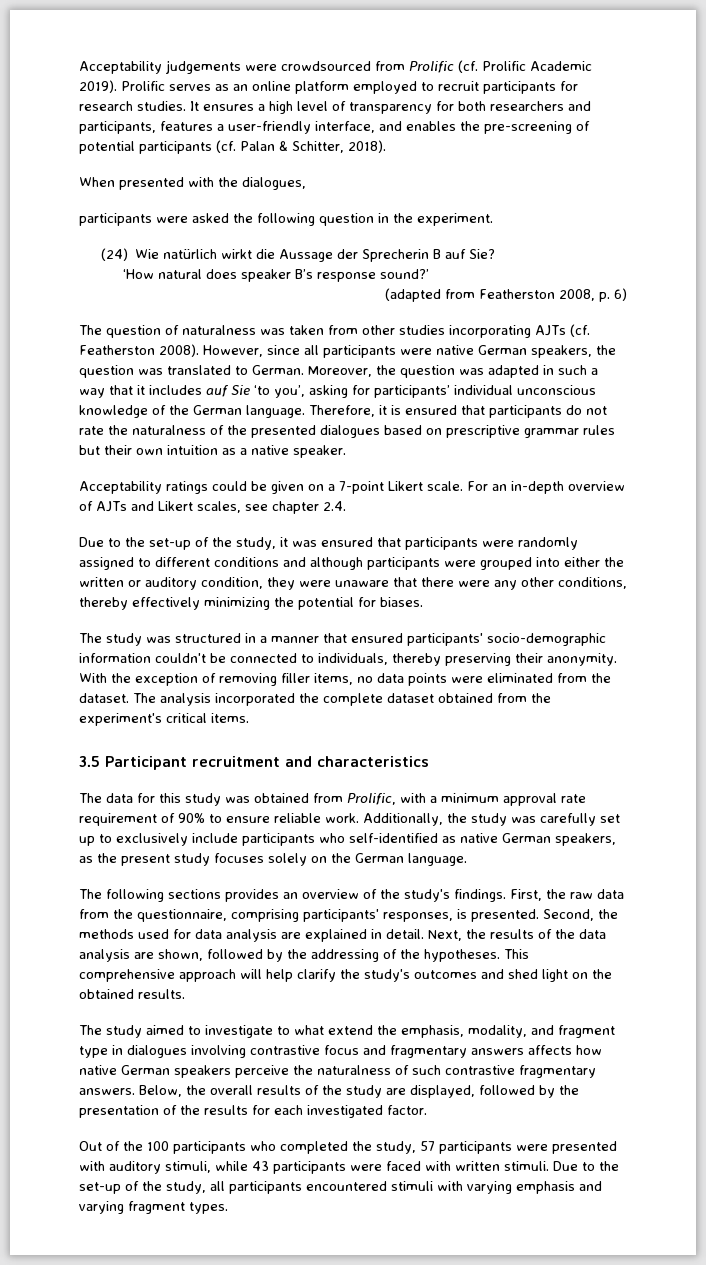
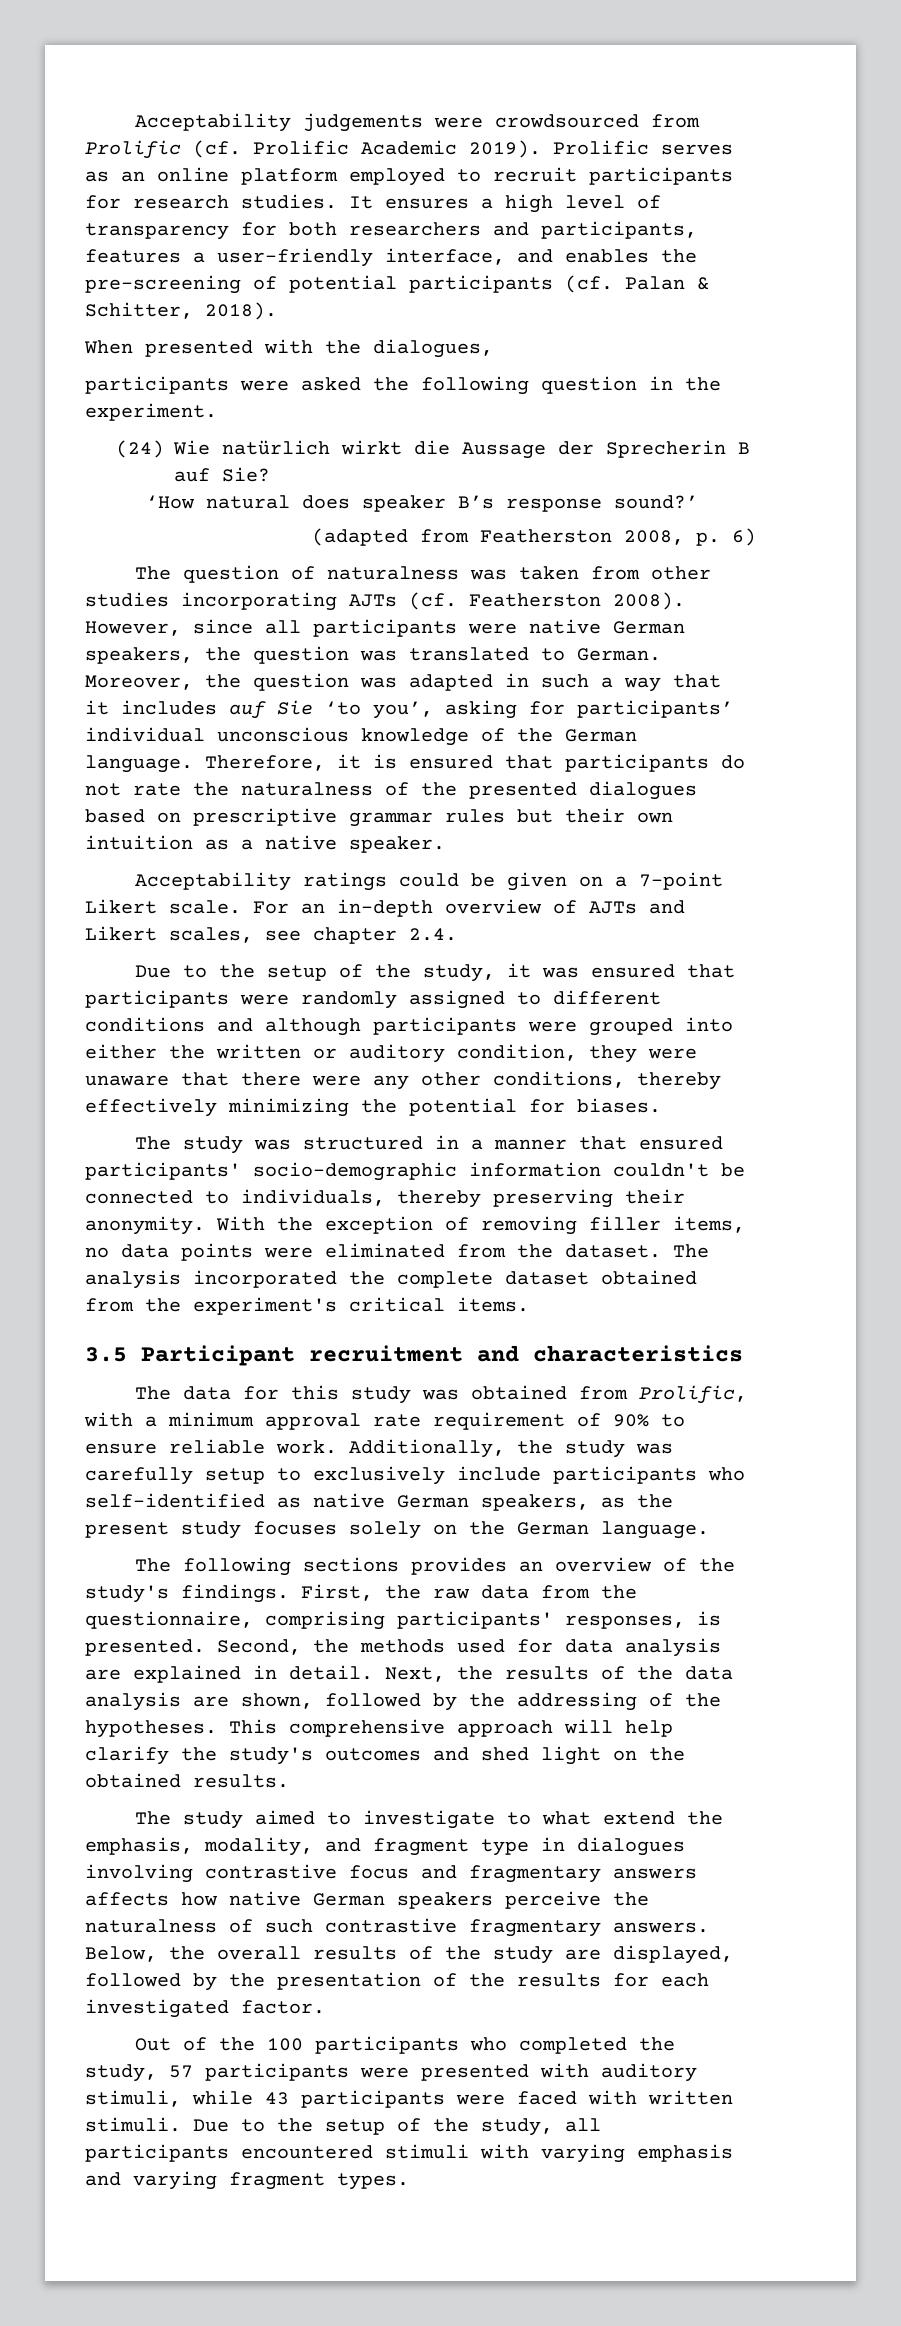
- Due to the set-up of the study, it was ensured that participants were randomly assigned to different conditions and although participants were grouped into either the written or auditory condition, they were unaware that there were any other conditions, thereby effectively minimizing the potential for biases.
+ Due to the setup of the study, it was ensured that participants were randomly assigned to different conditions and although participants were grouped into either the written or auditory condition, they were unaware that there were any other conditions, thereby effectively minimizing the potential for biases.
- Additionally, the study was carefully set up to exclusively include participants who self-identified as native German speakers, as the present study focuses solely on the German language.
+ Additionally, the study was carefully setup to exclusively include participants who self-identified as native German speakers, as the present study focuses solely on the German language.
- Due to the set-up of the study, all participants encountered stimuli with varying emphasis and varying fragment types.
+ Due to the setup of the study, all participants encountered stimuli with varying emphasis and varying fragment types.

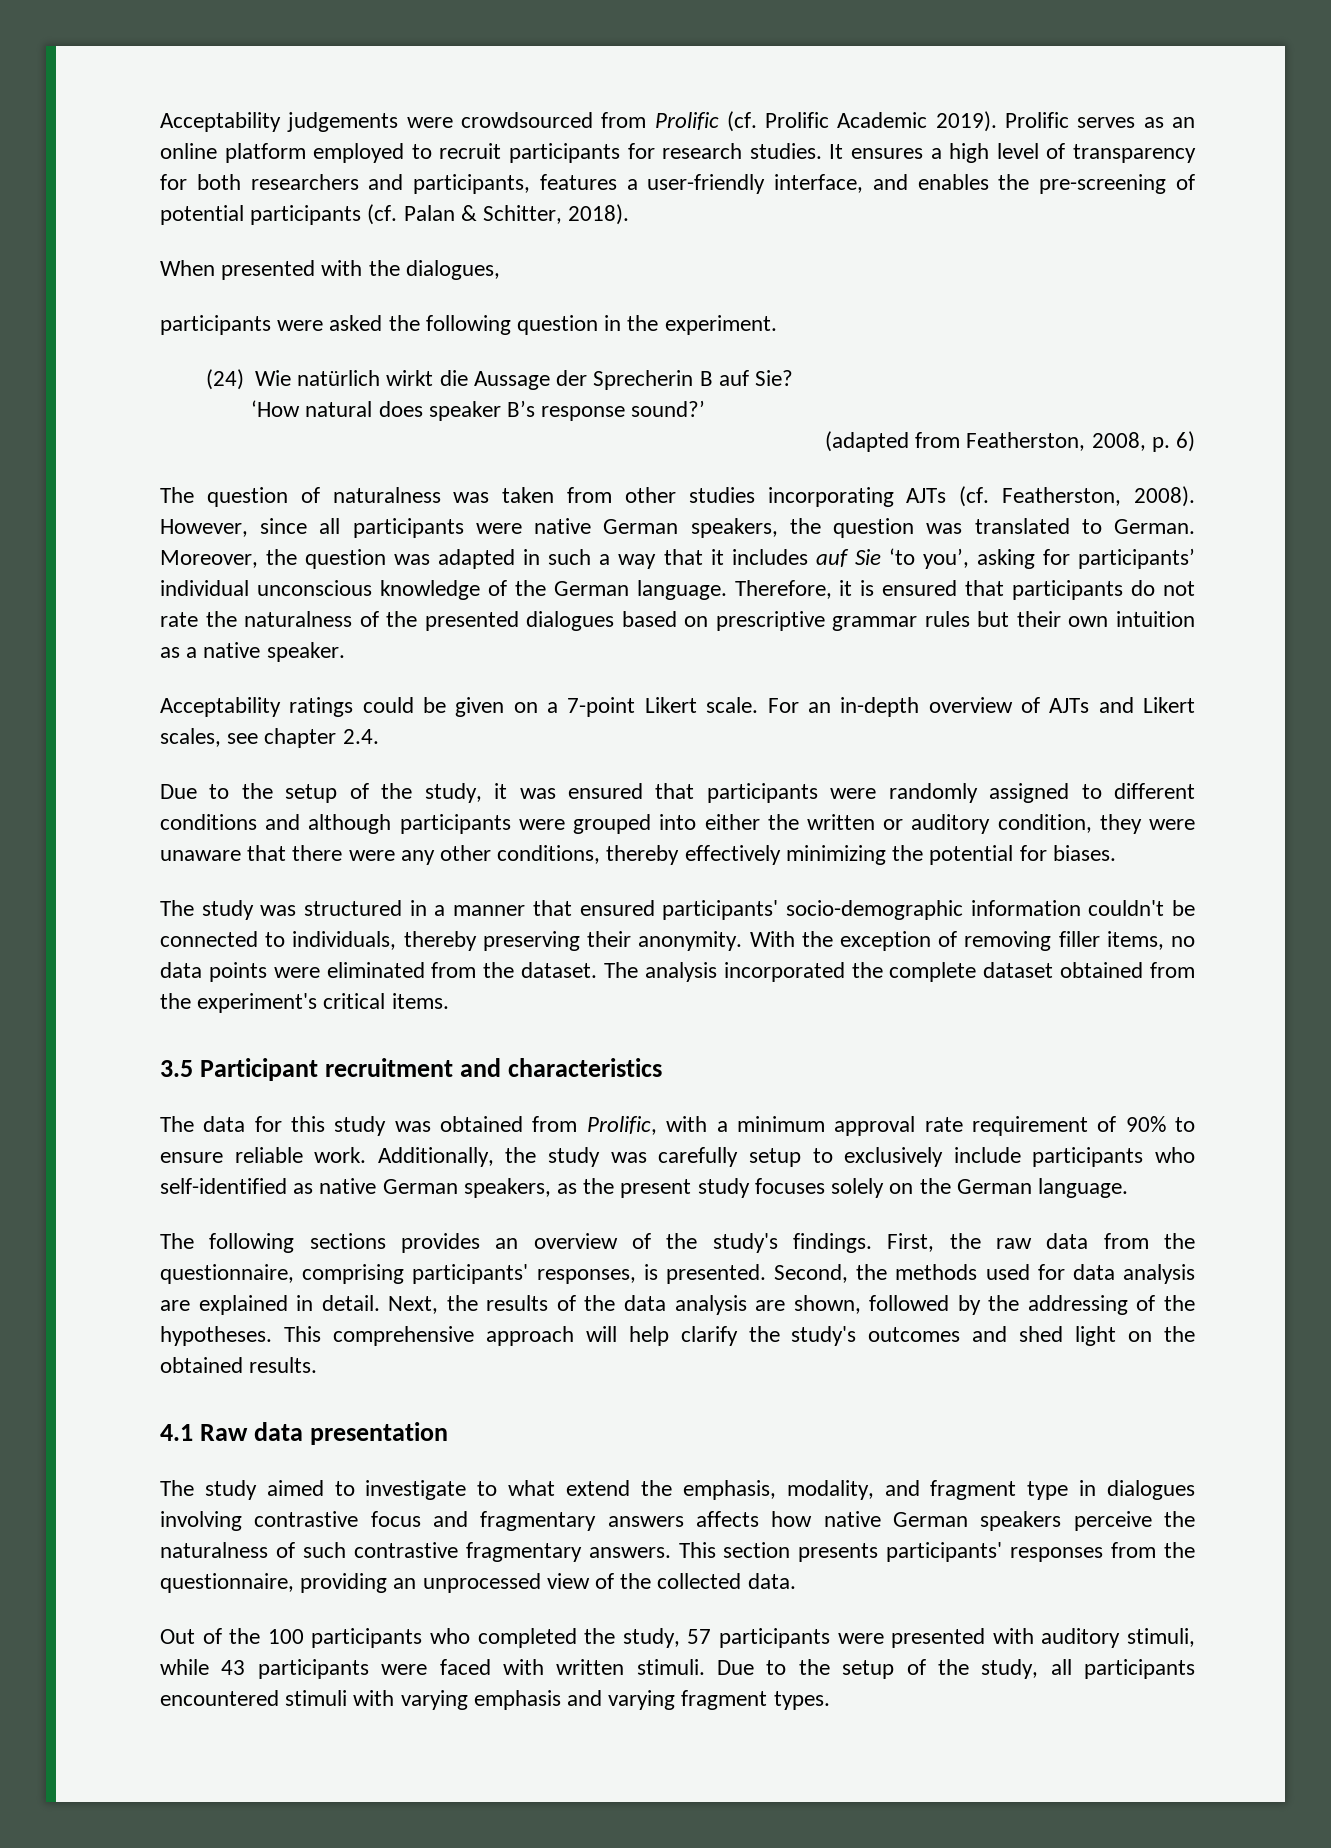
- (adapted from Featherston 2008, p. 6)
+ (adapted from Featherston, 2008, p. 6)
- The question of naturalness was taken from other studies incorporating AJTs (cf. Featherston 2008).
+ The question of naturalness was taken from other studies incorporating AJTs (cf. Featherston, 2008).
+ 4.1 Raw data presentation
- Below, the overall results of the study are displayed, followed by the presentation of the results for each investigated factor.
+ This section presents participants' responses from the questionnaire, providing an unprocessed view of the collected data.

